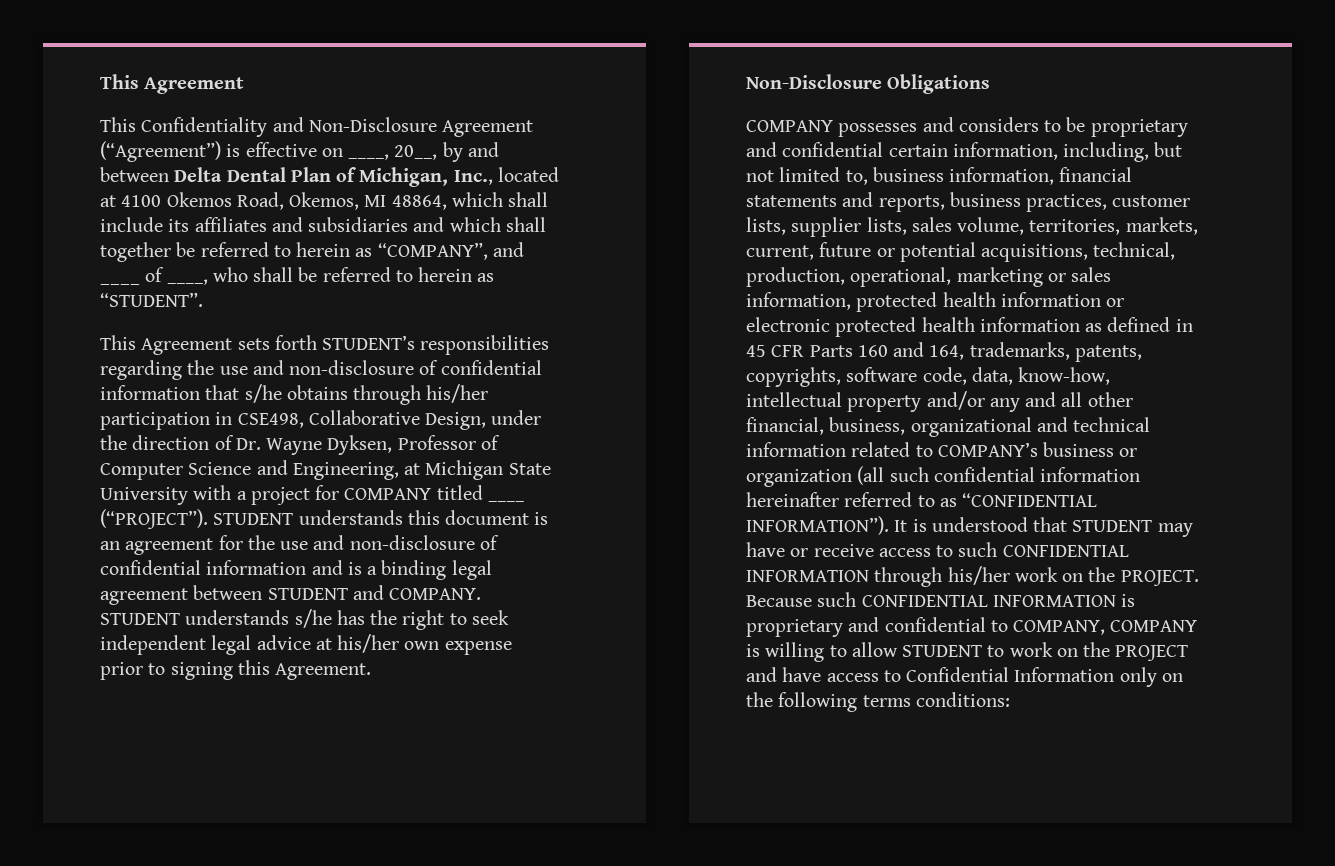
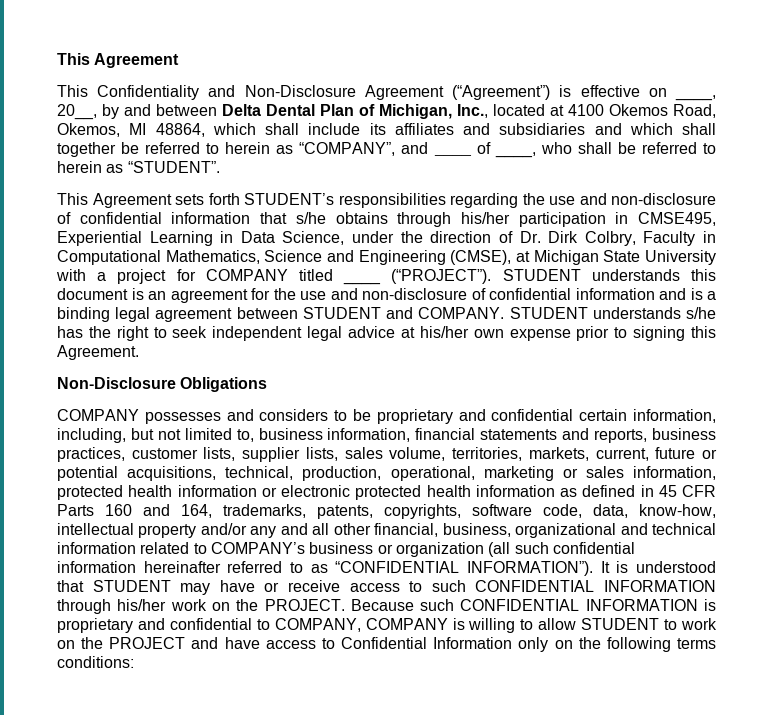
- This Agreement sets forth STUDENT’s responsibilities regarding the use and non-disclosure of confidential information that s/he obtains through his/her participation in CSE498, Collaborative Design, under the direction of Dr. Wayne Dyksen, Professor of Computer Science and Engineering, at Michigan State University with a project for COMPANY titled ____ (“PROJECT”).
+ This Agreement sets forth STUDENT’s responsibilities regarding the use and non-disclosure of confidential information that s/he obtains through his/her participation in CMSE495, Experiential Learning in Data Science, under the direction of Dr. Dirk Colbry, Faculty in Computational Mathematics, Science and Engineering (CMSE), at Michigan State University with a project for COMPANY titled ____ (“PROJECT”).

